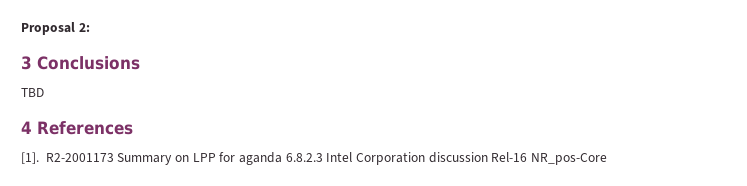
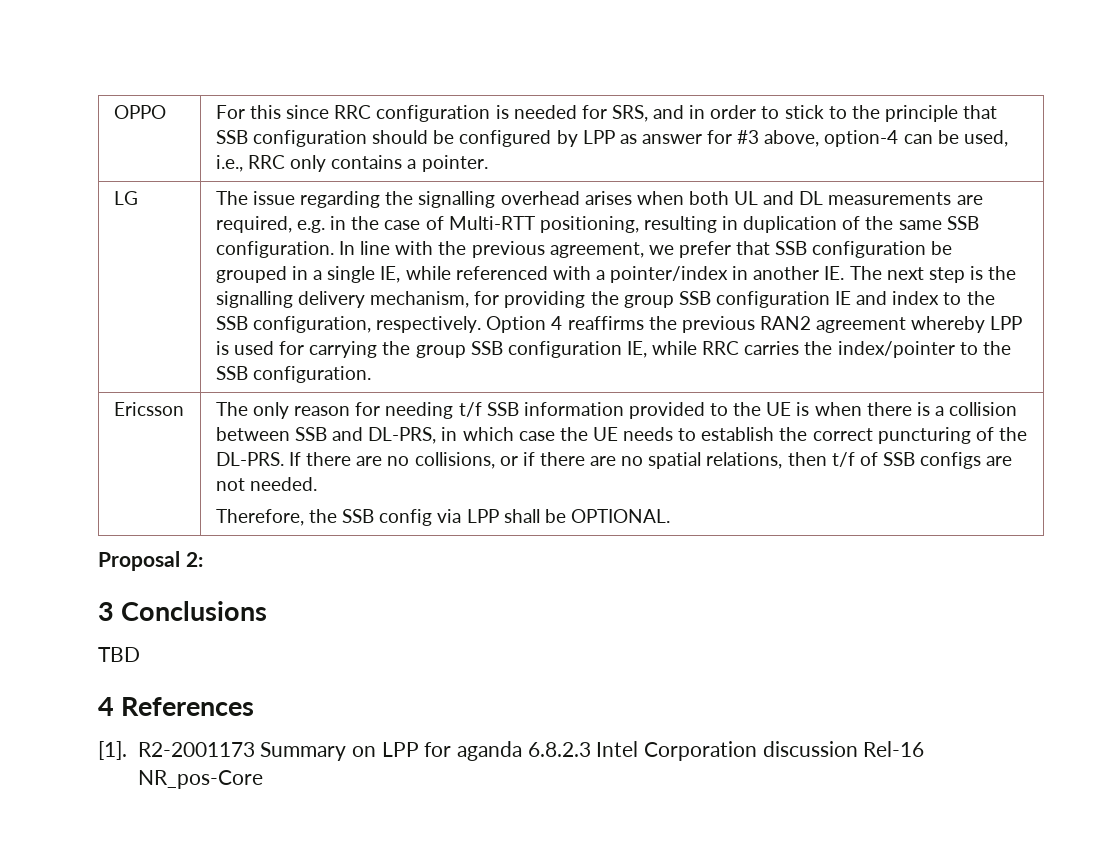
+ OPPO | For this since RRC configuration is needed for SRS, and in order to stick to the principle that SSB configuration should be configured by LPP as answer for #3 above, option-4 can be used, i.e., RRC only contains a pointer.
+ LG | The issue regarding the signalling overhead arises when both UL and DL measurements are required, e.g. in the case of Multi-RTT positioning, resulting in duplication of the same SSB configuration. In line with the previous agreement, we prefer that SSB configuration be grouped in a single IE, while referenced with a pointer/index in another IE. The next step is the signalling delivery mechanism, for providing the group SSB configuration IE and index to the SSB configuration, respectively. Option 4 reaffirms the previous RAN2 agreement whereby LPP is used for carrying the group SSB configuration IE, while RRC carries the index/pointer to the SSB configuration.
+ Ericsson | The only reason for needing t/f SSB information provided to the UE is when there is a collision between SSB and DL-PRS, in which case the UE needs to establish the correct puncturing of the DL-PRS. If there are no collisions, or if there are no spatial relations, then t/f of SSB configs are not needed.
+ Therefore, the SSB config via LPP shall be OPTIONAL.

